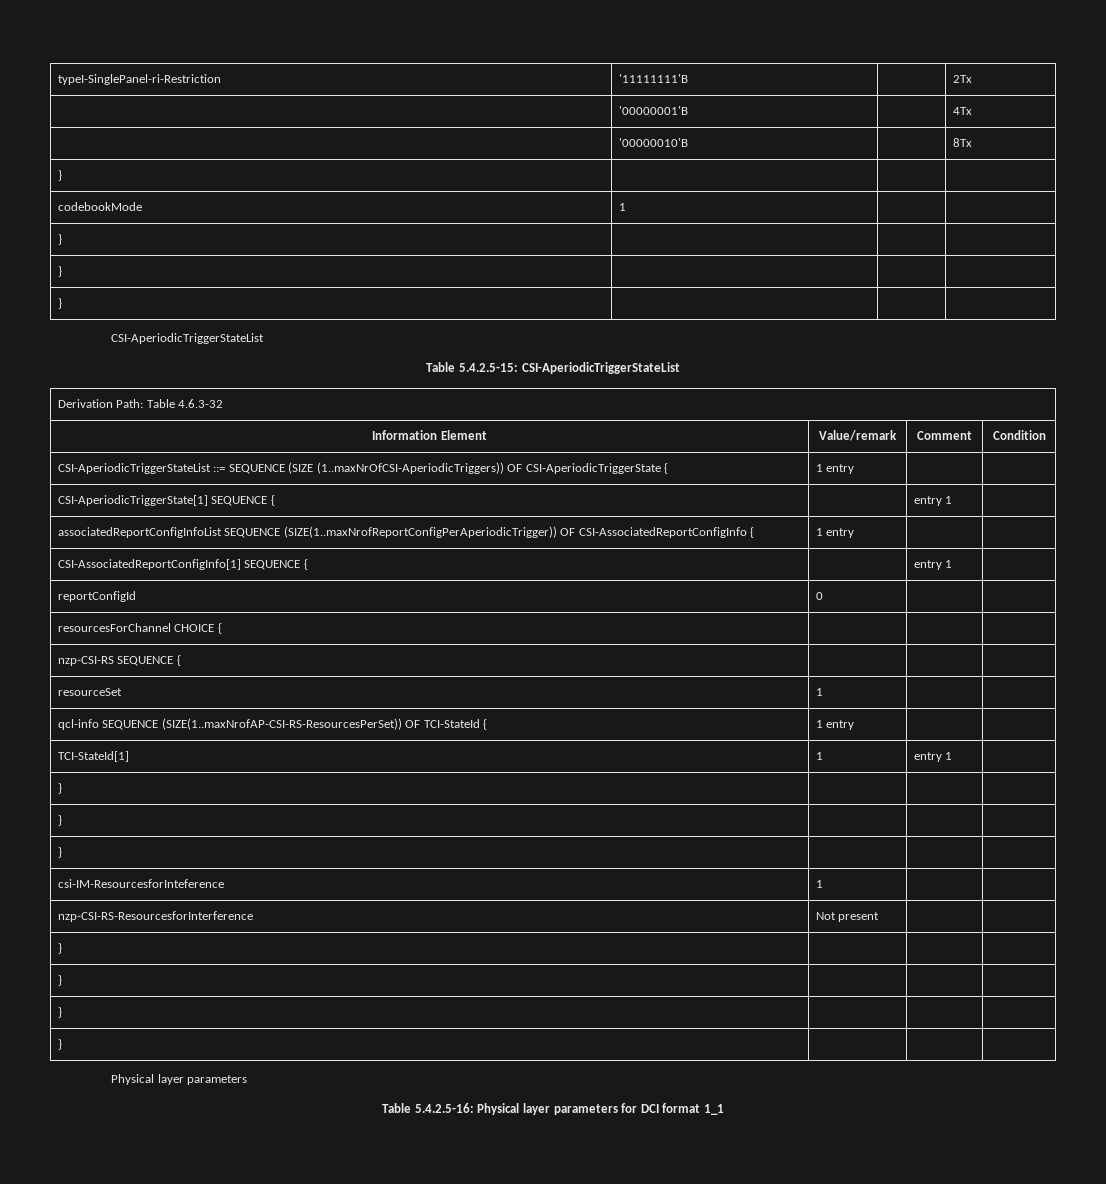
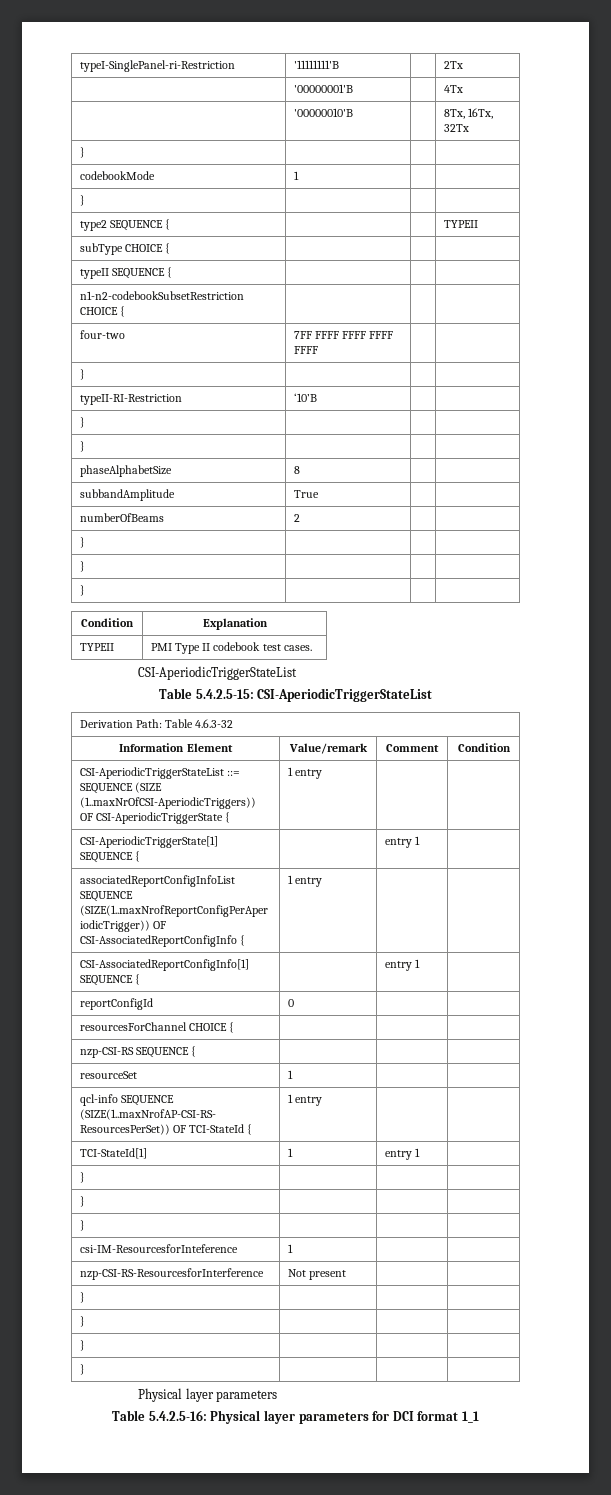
- | '00000010'B | | 8Tx
+ | '00000010'B | | 8Tx, 16Tx, 32Tx
  codebookMode | 1 | |
+ } | | |
+ type2 SEQUENCE { | | | TYPEII
+ subType CHOICE { | | |
+ typeII SEQUENCE { | | |
+ n1-n2-codebookSubsetRestriction CHOICE { | | |
+ four-two | 7FF FFFF FFFF FFFF FFFF | |
+ } | | |
+ typeII-RI-Restriction | ‘10’B | |
+ } | | |
+ } | | |
+ phaseAlphabetSize | 8 | |
+ subbandAmplitude | True | |
+ numberOfBeams | 2 | |
  } | | |
  } | | |
  } | | |
+ Condition | Explanation
+ TYPEII | PMI Type II codebook test cases.

